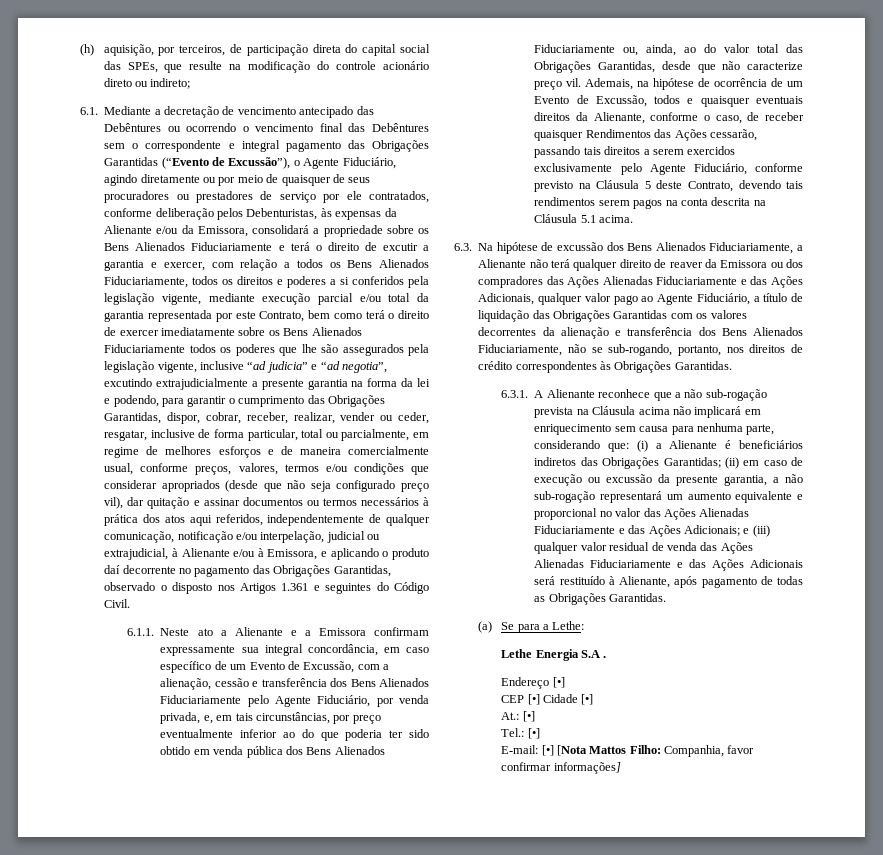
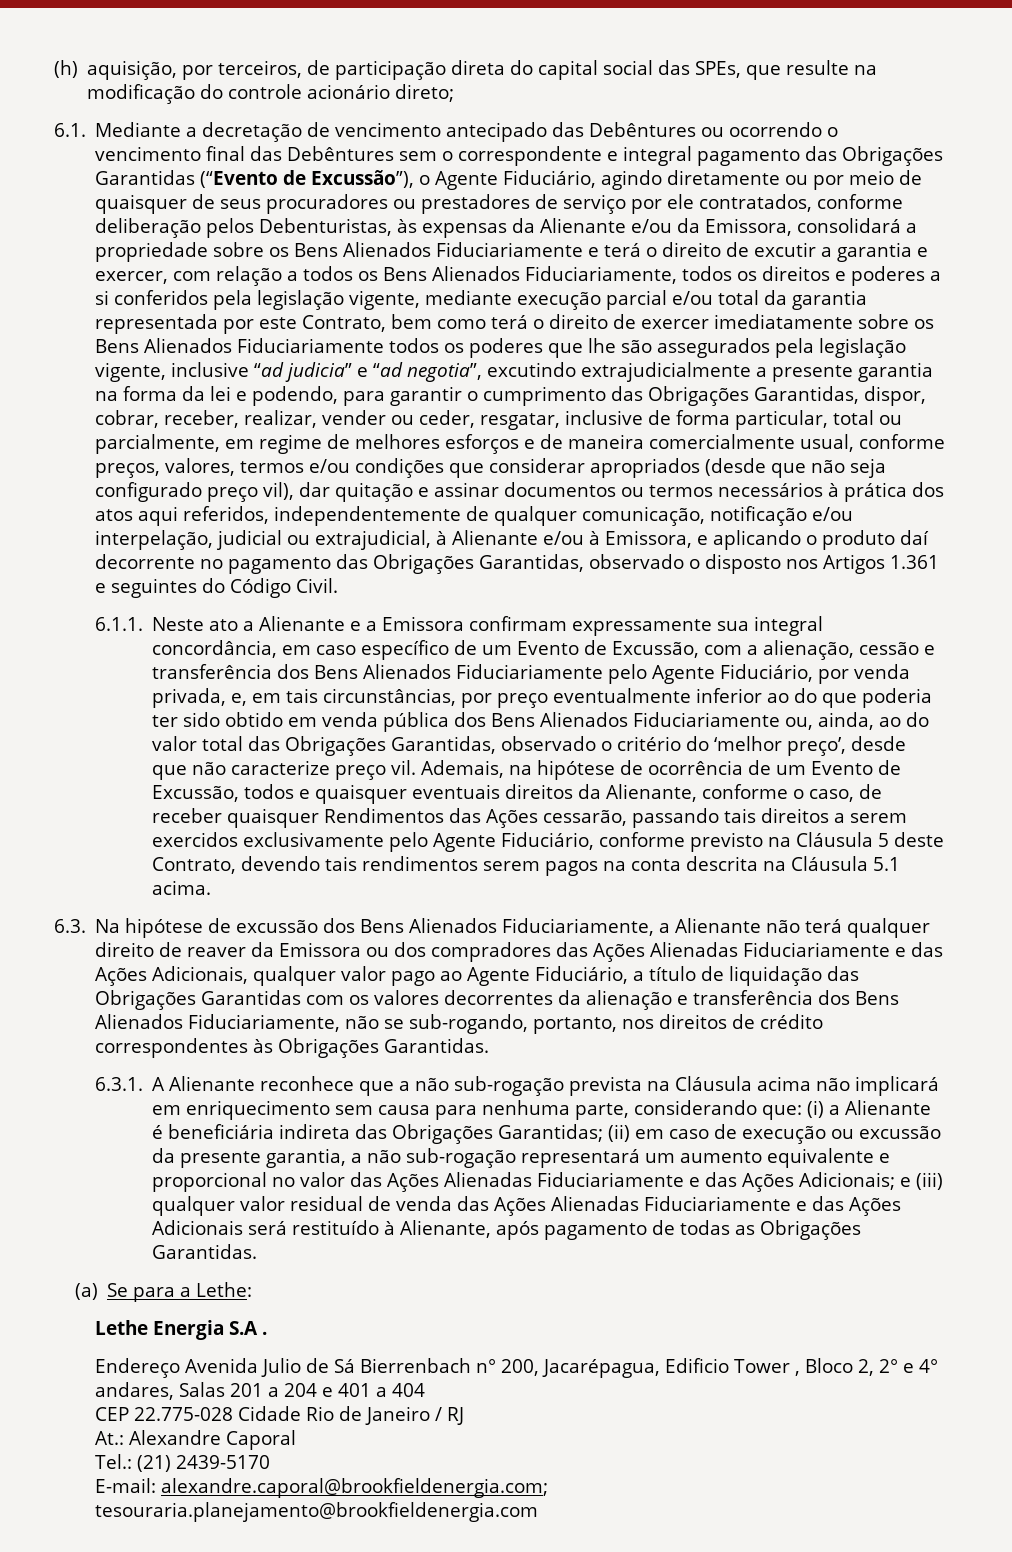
- (h) aquisição, por terceiros, de participação direta do capital social das SPEs, que resulte na modificação do controle acionário direto ou indireto;
+ (h) aquisição, por terceiros, de participação direta do capital social das SPEs, que resulte na modificação do controle acionário direto;
- 6.1.1. Neste ato a Alienante e a Emissora confirmam expressamente sua integral concordância, em caso específico de um Evento de Excussão, com a alienação, cessão e transferência dos Bens Alienados Fiduciariamente pelo Agente Fiduciário, por venda privada, e, em tais circunstâncias, por preço eventualmente inferior ao do que poderia ter sido obtido em venda pública dos Bens Alienados Fiduciariamente ou, ainda, ao do valor total das Obrigações Garantidas, desde que não caracterize preço vil.
+ 6.1.1. Neste ato a Alienante e a Emissora confirmam expressamente sua integral concordância, em caso específico de um Evento de Excussão, com a alienação, cessão e transferência dos Bens Alienados Fiduciariamente pelo Agente Fiduciário, por venda privada, e, em tais circunstâncias, por preço eventualmente inferior ao do que poderia ter sido obtido em venda pública dos Bens Alienados Fiduciariamente ou, ainda, ao do valor total das Obrigações Garantidas, observado o critério do ‘melhor preço’, desde que não caracterize preço vil.
- (i) a Alienante é beneficiários indiretos das Obrigações Garantidas;
+ (i) a Alienante é beneficiária indireta das Obrigações Garantidas;
- Endereço [•]
- CEP [•] Cidade [•]
+ Endereço Avenida Julio de Sá Bierrenbach n° 200, Jacarépagua, Edificio Tower , Bloco 2, 2° e 4° andares, Salas 201 a 204 e 401 a 404
+ CEP 22.775-028 Cidade Rio de Janeiro / RJ
- At.: [•]
+ At.: Alexandre Caporal
- Tel.: [•]
+ Tel.: (21) 2439-5170
- E-mail: [•] [Nota Mattos Filho: Companhia, favor confirmar informações]
+ E-mail: alexandre.caporal@brookfieldenergia.com; tesouraria.planejamento@brookfieldenergia.com

